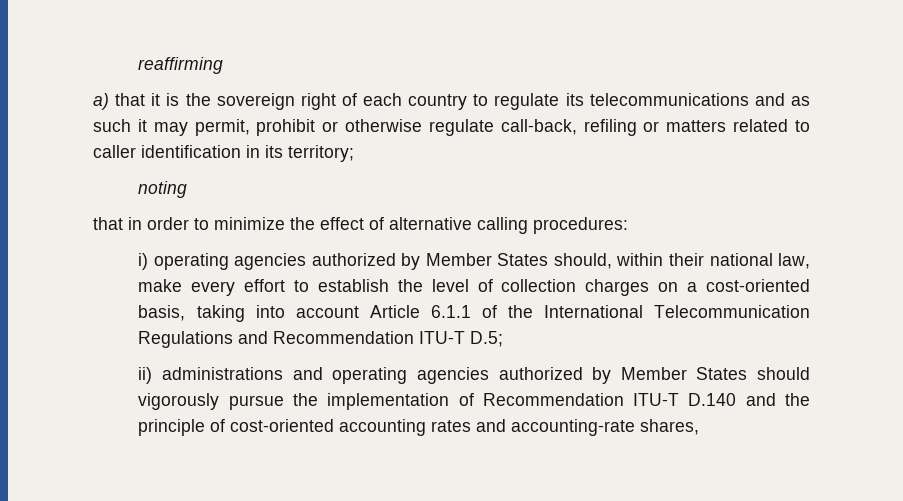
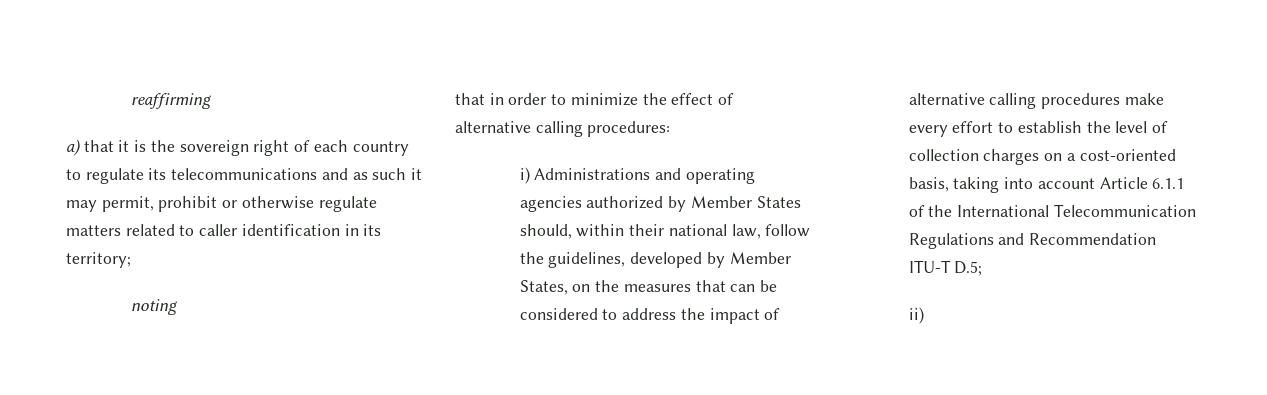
- a) that it is the sovereign right of each country to regulate its telecommunications and as such it may permit, prohibit or otherwise regulate call-back, refiling or matters related to caller identification in its territory;
+ a) that it is the sovereign right of each country to regulate its telecommunications and as such it may permit, prohibit or otherwise regulate matters related to caller identification in its territory;
- i) operating agencies authorized by Member States should, within their national law, make every effort to establish the level of collection charges on a cost-oriented basis, taking into account Article 6.1.1 of the International Telecommunication Regulations and Recommendation ITU-T D.5;
+ i) Administrations and operating agencies authorized by Member States should, within their national law, follow the guidelines, developed by Member States, on the measures that can be considered to address the impact of alternative calling procedures make every effort to establish the level of collection charges on a cost-oriented basis, taking into account Article 6.1.1 of the International Telecommunication Regulations and Recommendation ITU-T D.5;
- ii) administrations and operating agencies authorized by Member States should vigorously pursue the implementation of Recommendation ITU-T D.140 and the principle of cost-oriented accounting rates and accounting-rate shares,
+ ii)

